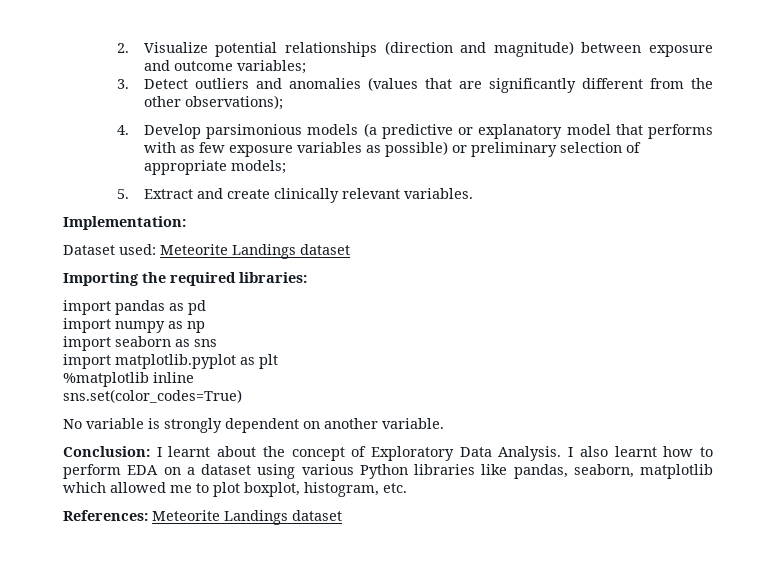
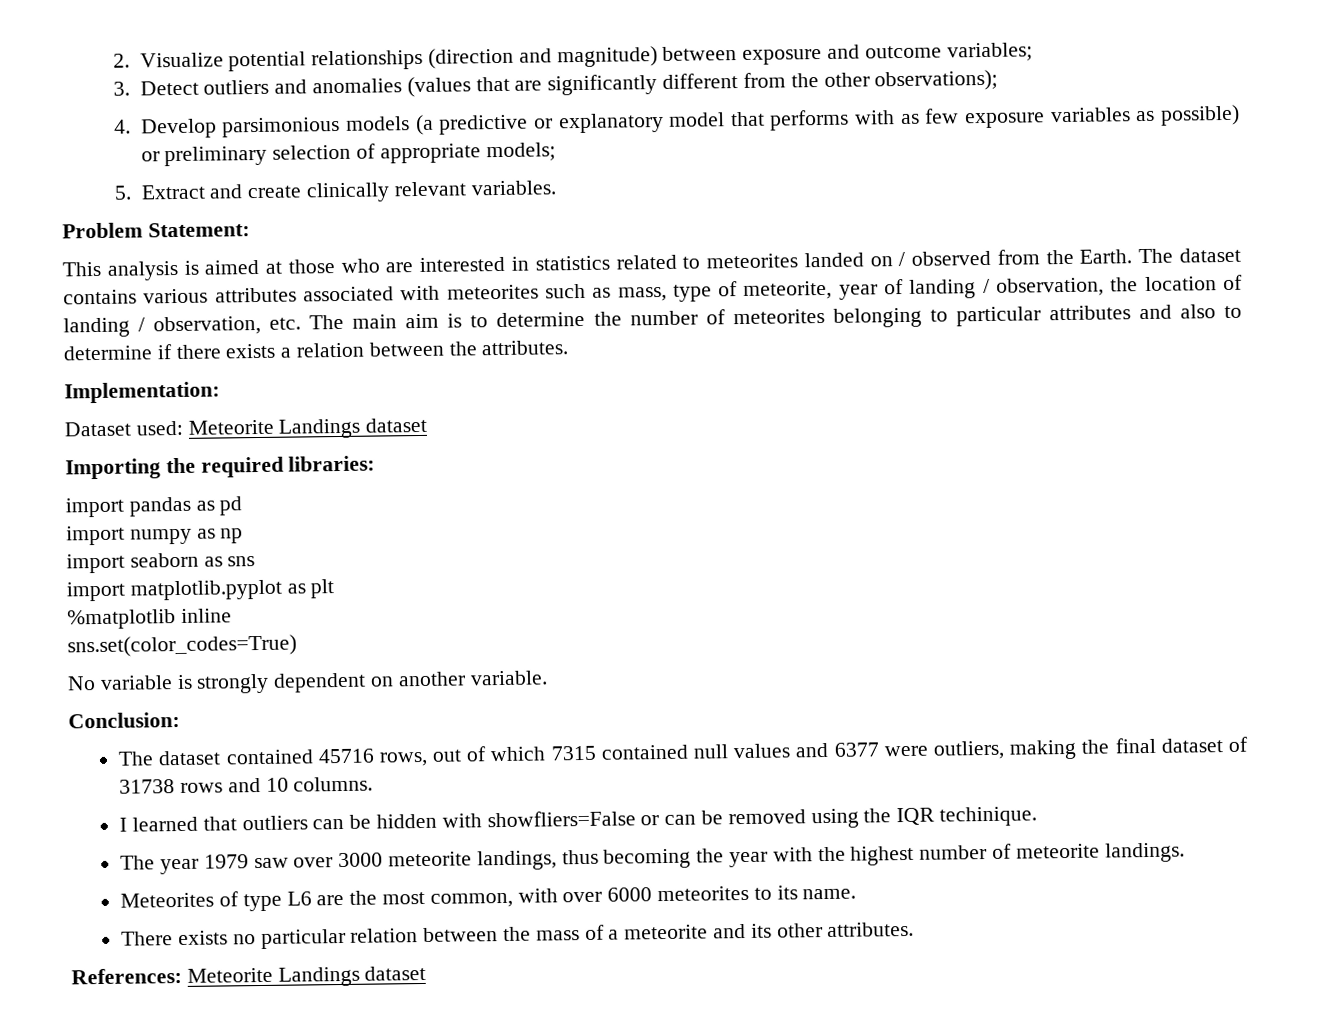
+ Problem Statement:
+ This analysis is aimed at those who are interested in statistics related to meteorites landed on / observed from the Earth. The dataset contains various attributes associated with meteorites such as mass, type of meteorite, year of landing / observation, the location of landing / observation, etc. The main aim is to determine the number of meteorites belonging to particular attributes and also to determine if there exists a relation between the attributes.
- Conclusion: I learnt about the concept of Exploratory Data Analysis. I also learnt how to perform EDA on a dataset using various Python libraries like pandas, seaborn, matplotlib which allowed me to plot boxplot, histogram, etc.
+ Conclusion:
+ The dataset contained 45716 rows, out of which 7315 contained null values and 6377 were outliers, making the final dataset of 31738 rows and 10 columns.
+ I learned that outliers can be hidden with showfliers=False or can be removed using the IQR techinique.
+ The year 1979 saw over 3000 meteorite landings, thus becoming the year with the highest number of meteorite landings.
+ Meteorites of type L6 are the most common, with over 6000 meteorites to its name.
+ There exists no particular relation between the mass of a meteorite and its other attributes.

